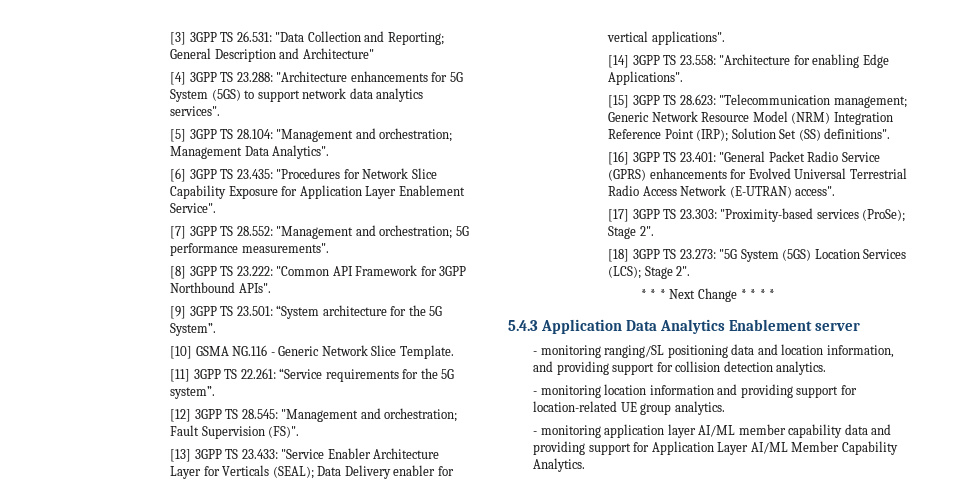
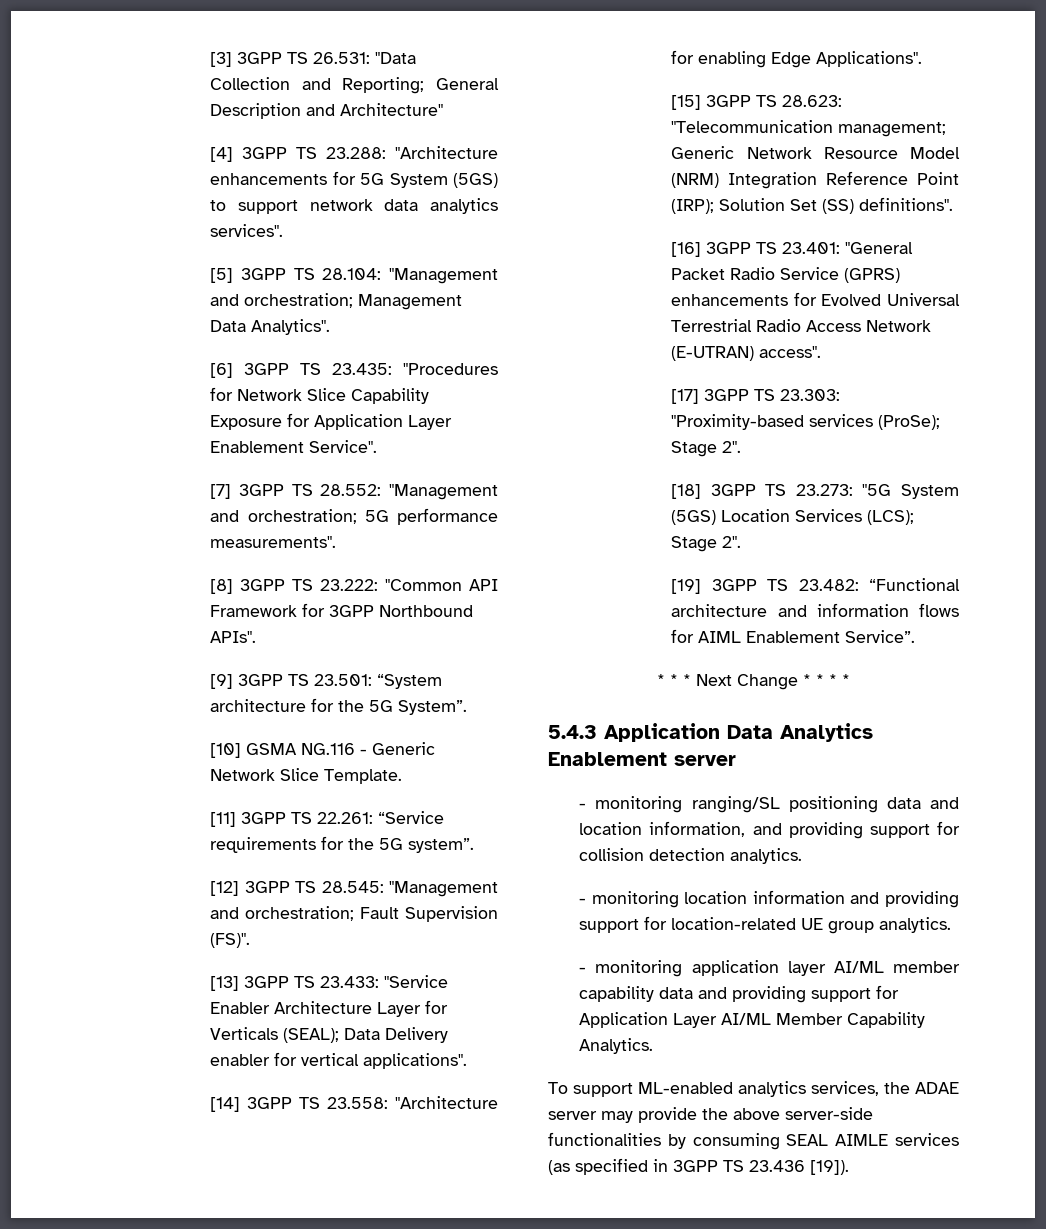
+ [19] 3GPP TS 23.482: “Functional architecture and information flows for AIML Enablement Service”.
+ To support ML-enabled analytics services, the ADAE server may provide the above server-side functionalities by consuming SEAL AIMLE services (as specified in 3GPP TS 23.436 [19]).

